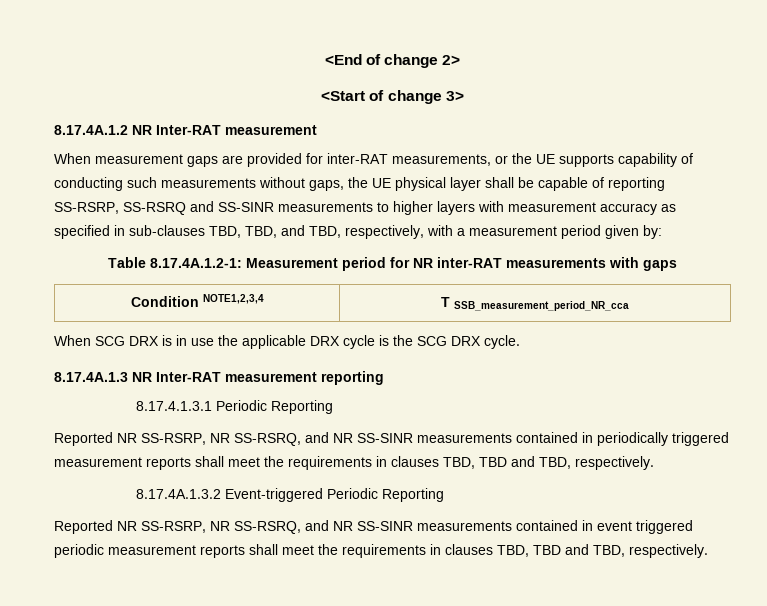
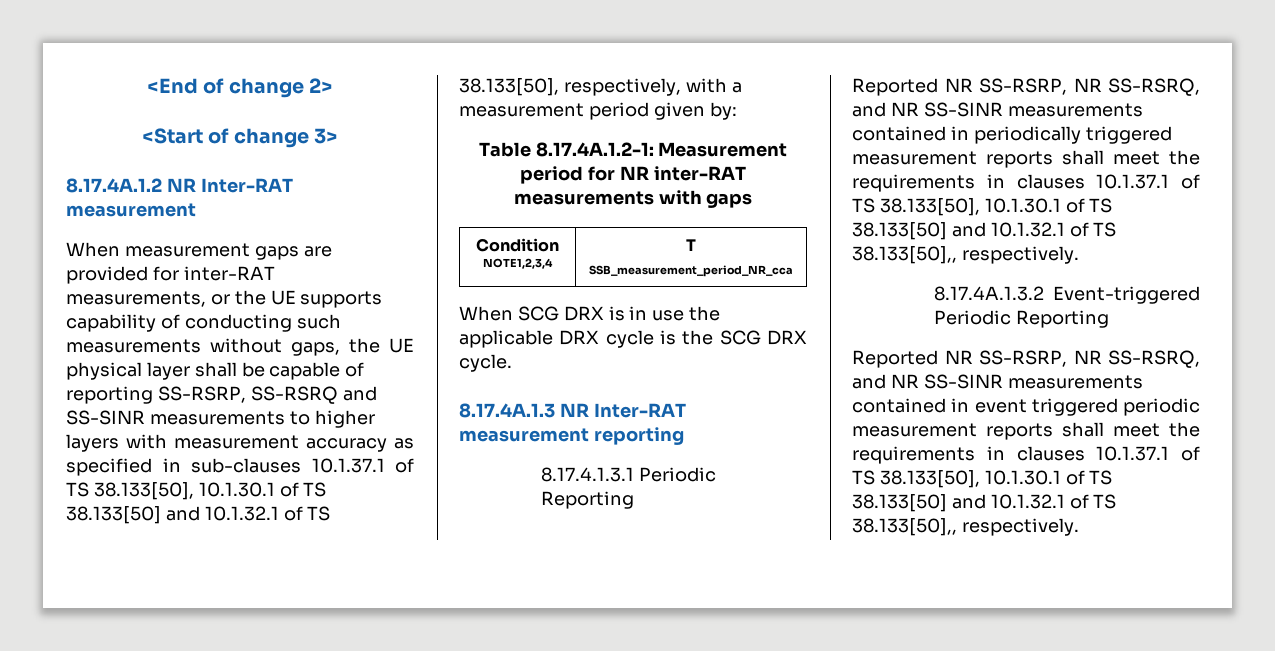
- When measurement gaps are provided for inter-RAT measurements, or the UE supports capability of conducting such measurements without gaps, the UE physical layer shall be capable of reporting SS-RSRP, SS-RSRQ and SS-SINR measurements to higher layers with measurement accuracy as specified in sub-clauses TBD, TBD, and TBD, respectively, with a measurement period given by:
+ When measurement gaps are provided for inter-RAT measurements, or the UE supports capability of conducting such measurements without gaps, the UE physical layer shall be capable of reporting SS-RSRP, SS-RSRQ and SS-SINR measurements to higher layers with measurement accuracy as specified in sub-clauses 10.1.37.1 of TS 38.133[50], 10.1.30.1 of TS 38.133[50] and 10.1.32.1 of TS 38.133[50], respectively, with a measurement period given by:
- Reported NR SS-RSRP, NR SS-RSRQ, and NR SS-SINR measurements contained in periodically triggered measurement reports shall meet the requirements in clauses TBD, TBD and TBD, respectively.
+ Reported NR SS-RSRP, NR SS-RSRQ, and NR SS-SINR measurements contained in periodically triggered measurement reports shall meet the requirements in clauses 10.1.37.1 of TS 38.133[50], 10.1.30.1 of TS 38.133[50] and 10.1.32.1 of TS 38.133[50],, respectively.
- Reported NR SS-RSRP, NR SS-RSRQ, and NR SS-SINR measurements contained in event triggered periodic measurement reports shall meet the requirements in clauses TBD, TBD and TBD, respectively.
+ Reported NR SS-RSRP, NR SS-RSRQ, and NR SS-SINR measurements contained in event triggered periodic measurement reports shall meet the requirements in clauses 10.1.37.1 of TS 38.133[50], 10.1.30.1 of TS 38.133[50] and 10.1.32.1 of TS 38.133[50],, respectively.

